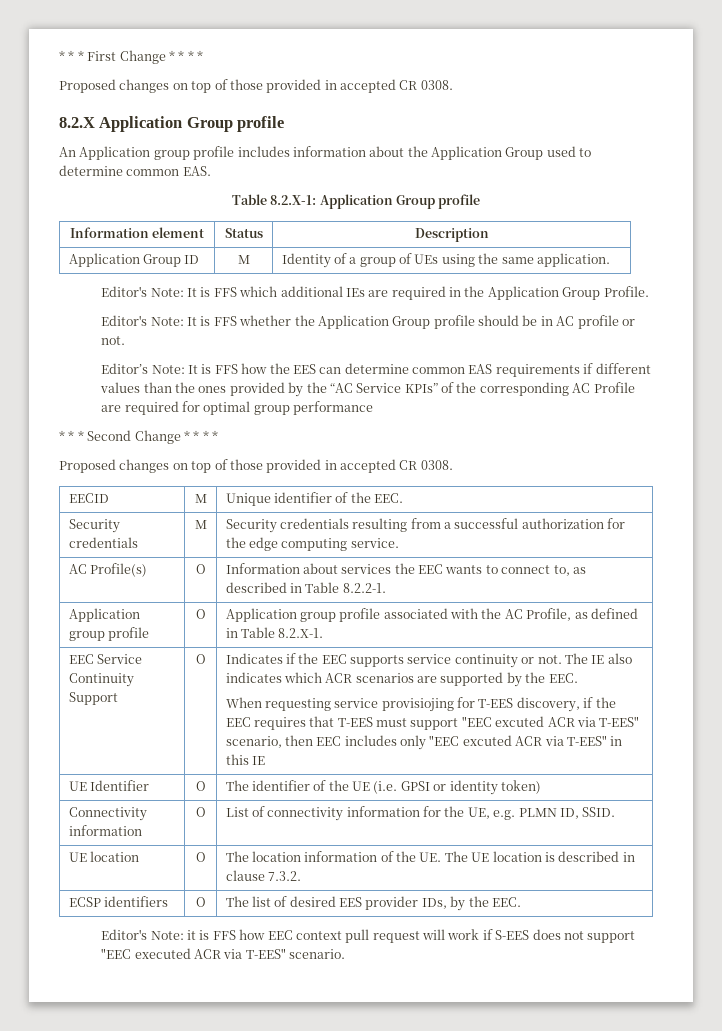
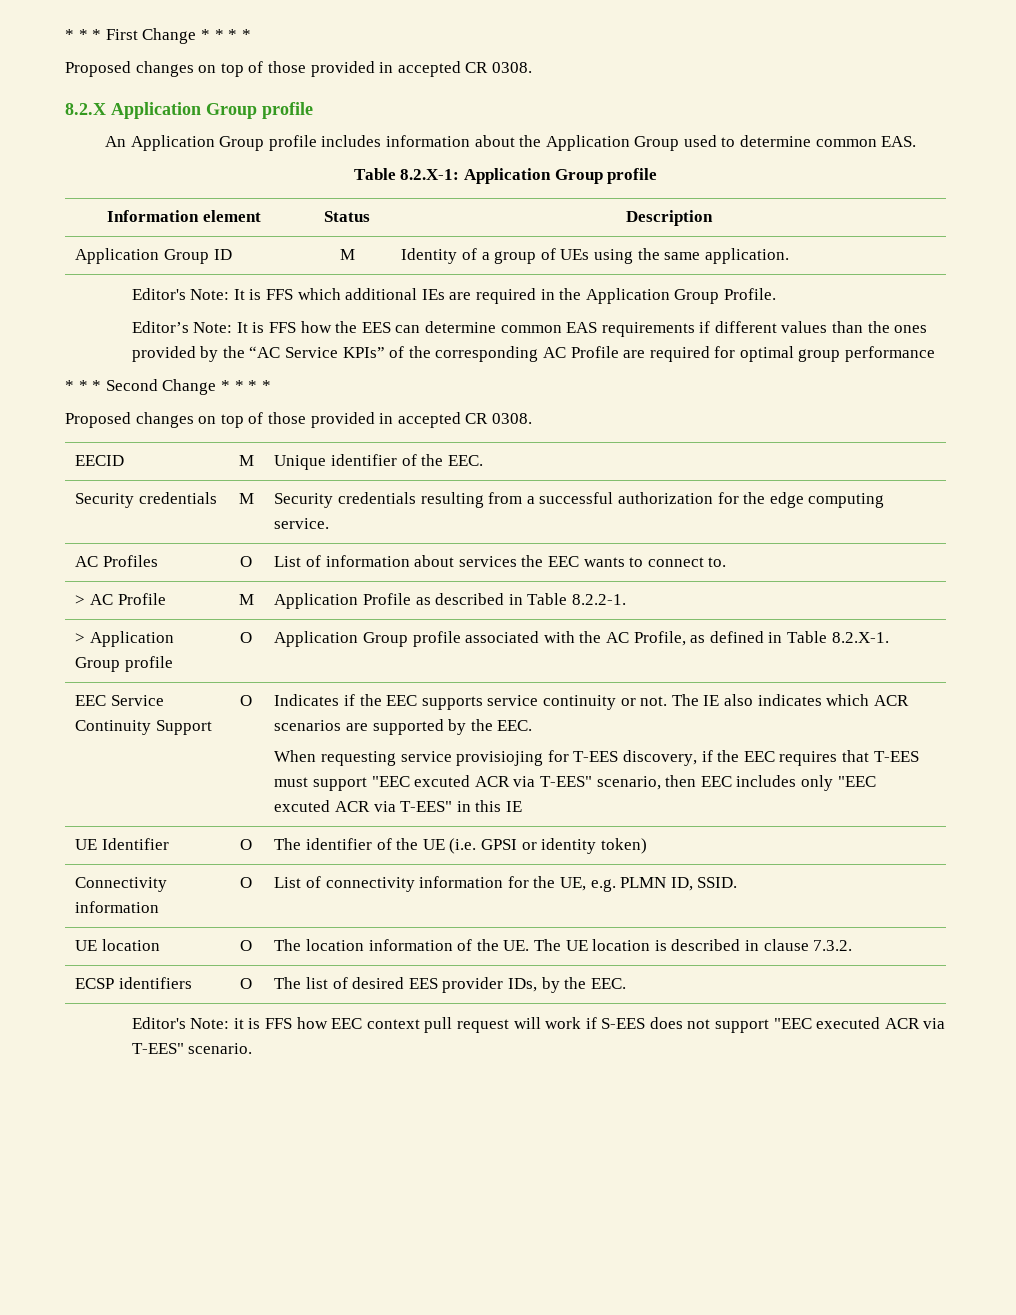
- An Application group profile includes information about the Application Group used to determine common EAS.
+ An Application Group profile includes information about the Application Group used to determine common EAS.
- Editor's Note: It is FFS whether the Application Group profile should be in AC profile or not.
- AC Profile(s) | O | Information about services the EEC wants to connect to, as described in Table 8.2.2-1.
+ AC Profiles | O | List of information about services the EEC wants to connect to.
+ > AC Profile | M | Application Profile as described in Table 8.2.2-1.
- Application group profile | O | Application group profile associated with the AC Profile, as defined in Table 8.2.X-1.
+ > Application Group profile | O | Application Group profile associated with the AC Profile, as defined in Table 8.2.X-1.

